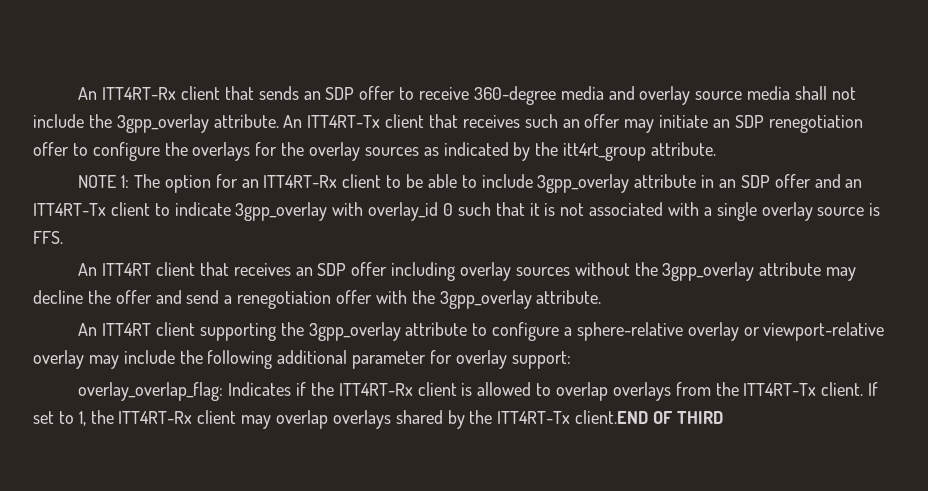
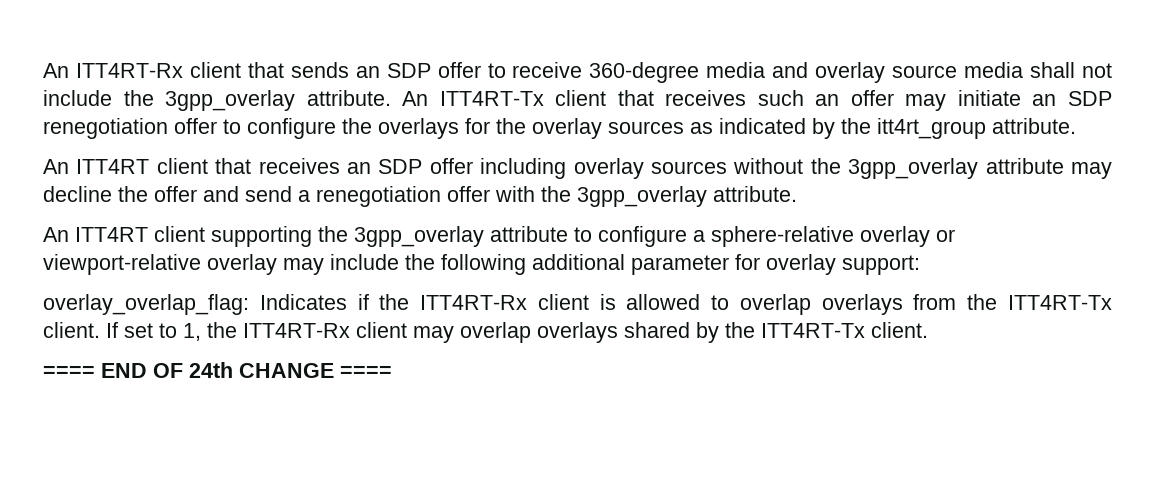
- NOTE 1: The option for an ITT4RT-Rx client to be able to include 3gpp_overlay attribute in an SDP offer and an ITT4RT-Tx client to indicate 3gpp_overlay with overlay_id 0 such that it is not associated with a single overlay source is FFS.
- If set to 1, the ITT4RT-Rx client may overlap overlays shared by the ITT4RT-Tx client.END OF THIRD
+ If set to 1, the ITT4RT-Rx client may overlap overlays shared by the ITT4RT-Tx client.
+ ==== END OF 24th CHANGE ====

